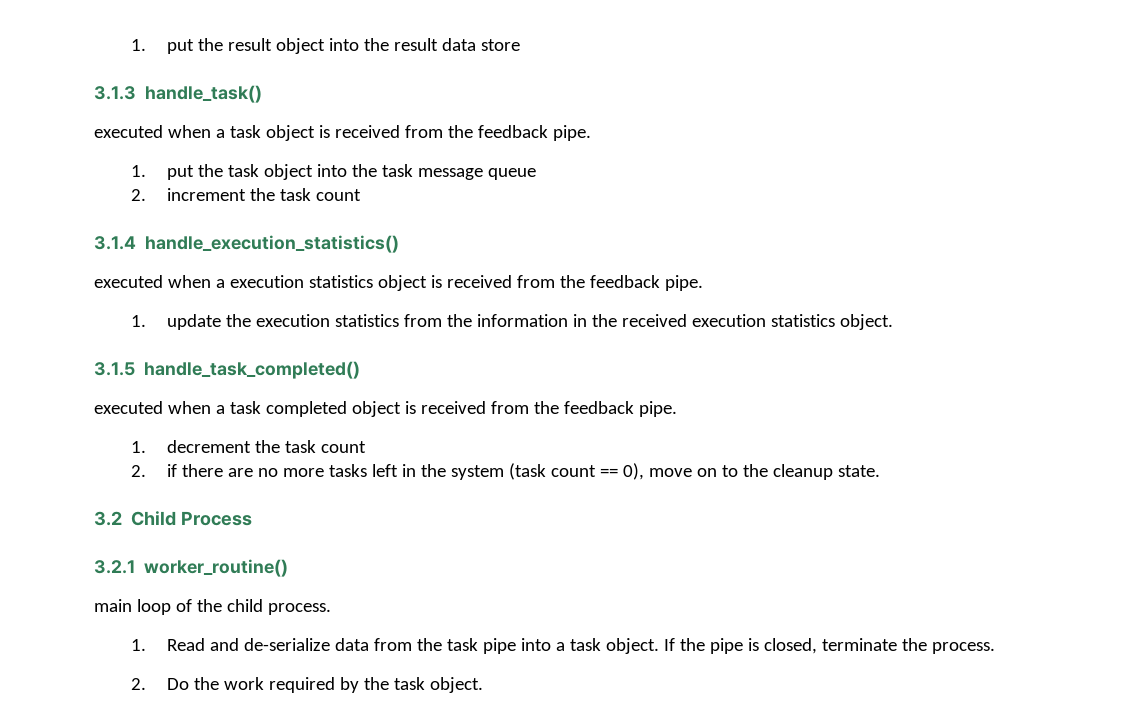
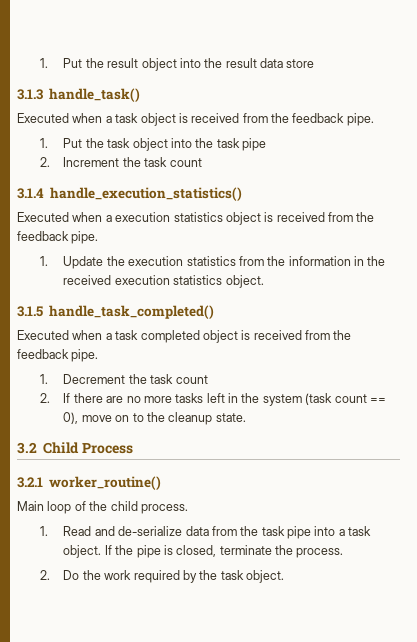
- 1. put the result object into the result data store
+ 1. Put the result object into the result data store
- executed when a task object is received from the feedback pipe.
+ Executed when a task object is received from the feedback pipe.
- 1. put the task object into the task message queue
- 2. increment the task count
+ 1. Put the task object into the task pipe
+ 2. Increment the task count
- executed when a execution statistics object is received from the feedback pipe.
+ Executed when a execution statistics object is received from the feedback pipe.
- 1. update the execution statistics from the information in the received execution statistics object.
+ 1. Update the execution statistics from the information in the received execution statistics object.
- executed when a task completed object is received from the feedback pipe.
+ Executed when a task completed object is received from the feedback pipe.
- 1. decrement the task count
+ 1. Decrement the task count
- 2. if there are no more tasks left in the system (task count == 0), move on to the cleanup state.
+ 2. If there are no more tasks left in the system (task count == 0), move on to the cleanup state.
- main loop of the child process.
+ Main loop of the child process.

